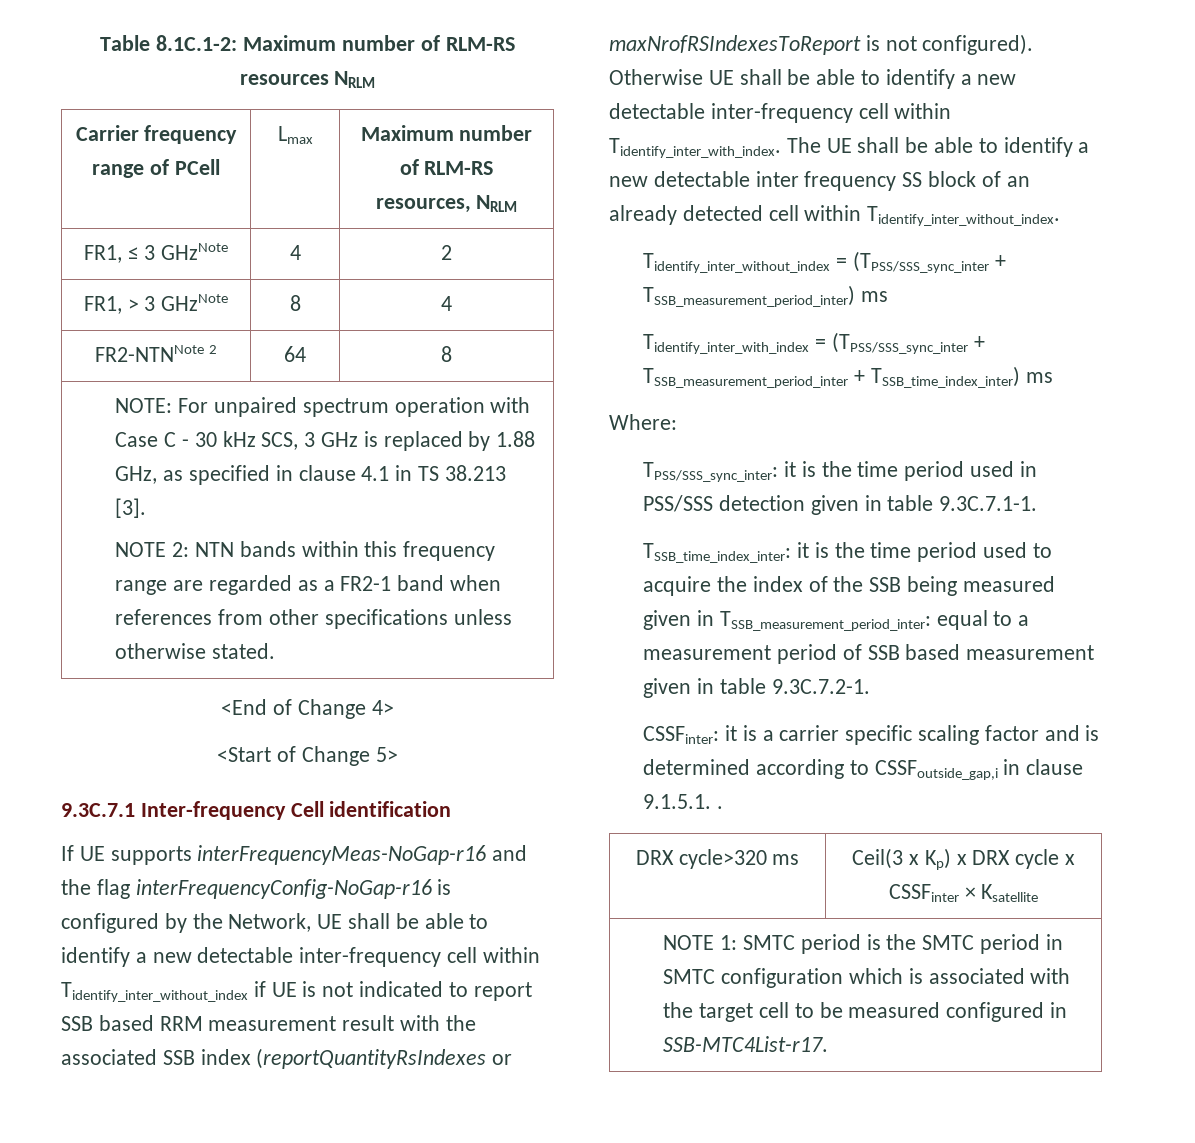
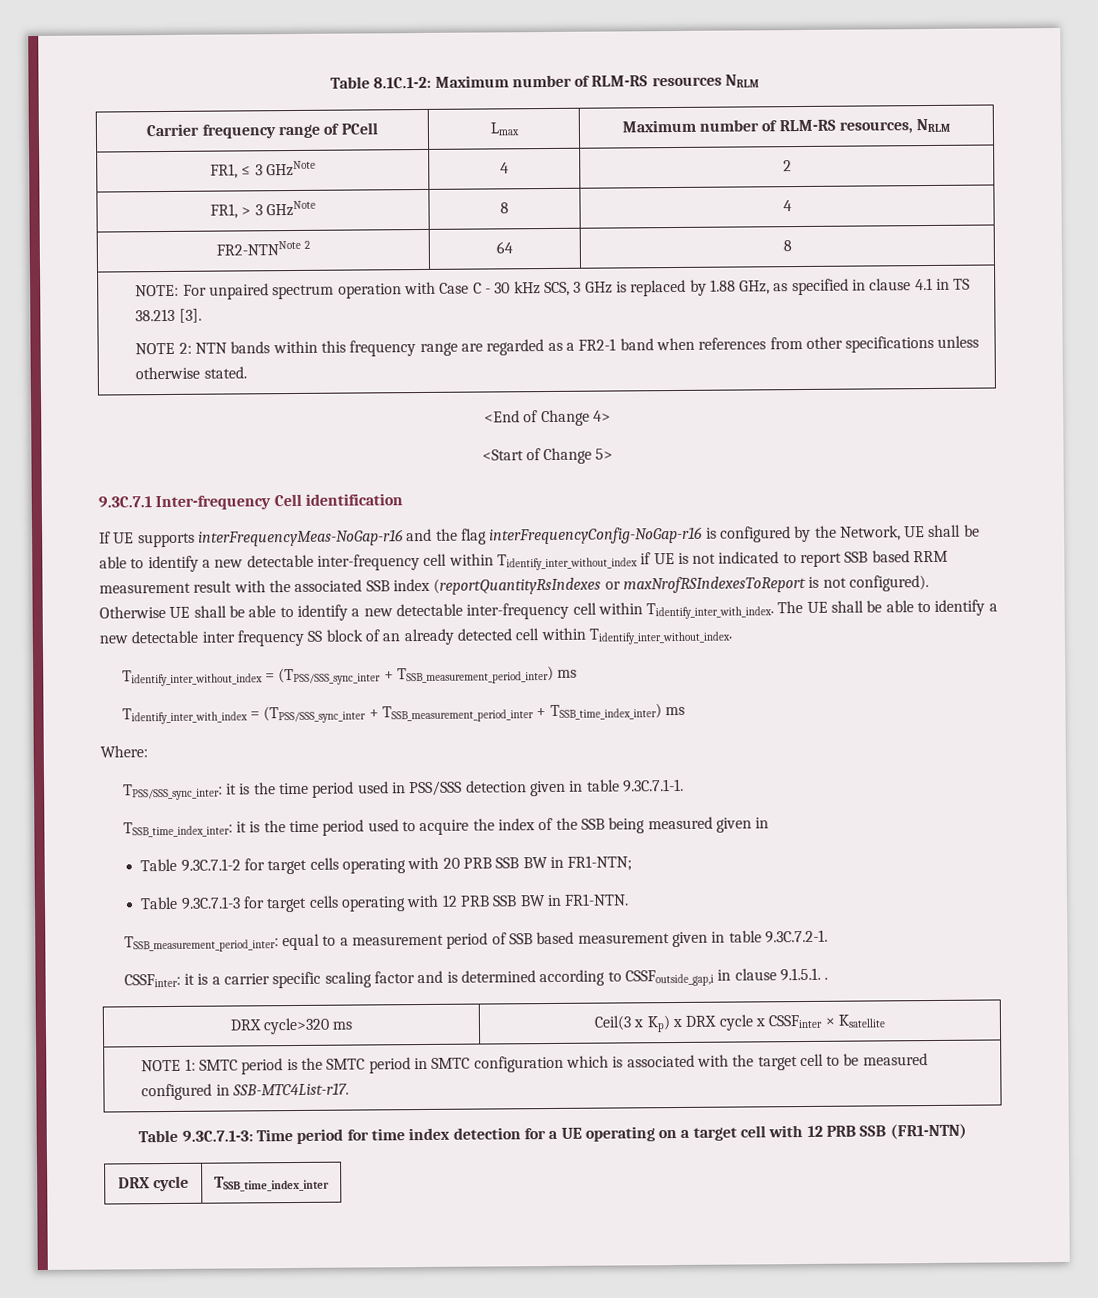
- TSSB_time_index_inter: it is the time period used to acquire the index of the SSB being measured given in TSSB_measurement_period_inter: equal to a measurement period of SSB based measurement given in table 9.3C.7.2-1.
+ TSSB_time_index_inter: it is the time period used to acquire the index of the SSB being measured given in
+ Table 9.3C.7.1-2 for target cells operating with 20 PRB SSB BW in FR1-NTN;
+ Table 9.3C.7.1-3 for target cells operating with 12 PRB SSB BW in FR1-NTN.
+ TSSB_measurement_period_inter: equal to a measurement period of SSB based measurement given in table 9.3C.7.2-1.
+ Table 9.3C.7.1-3: Time period for time index detection for a UE operating on a target cell with 12 PRB SSB (FR1-NTN)
+ DRX cycle | TSSB_time_index_inter

